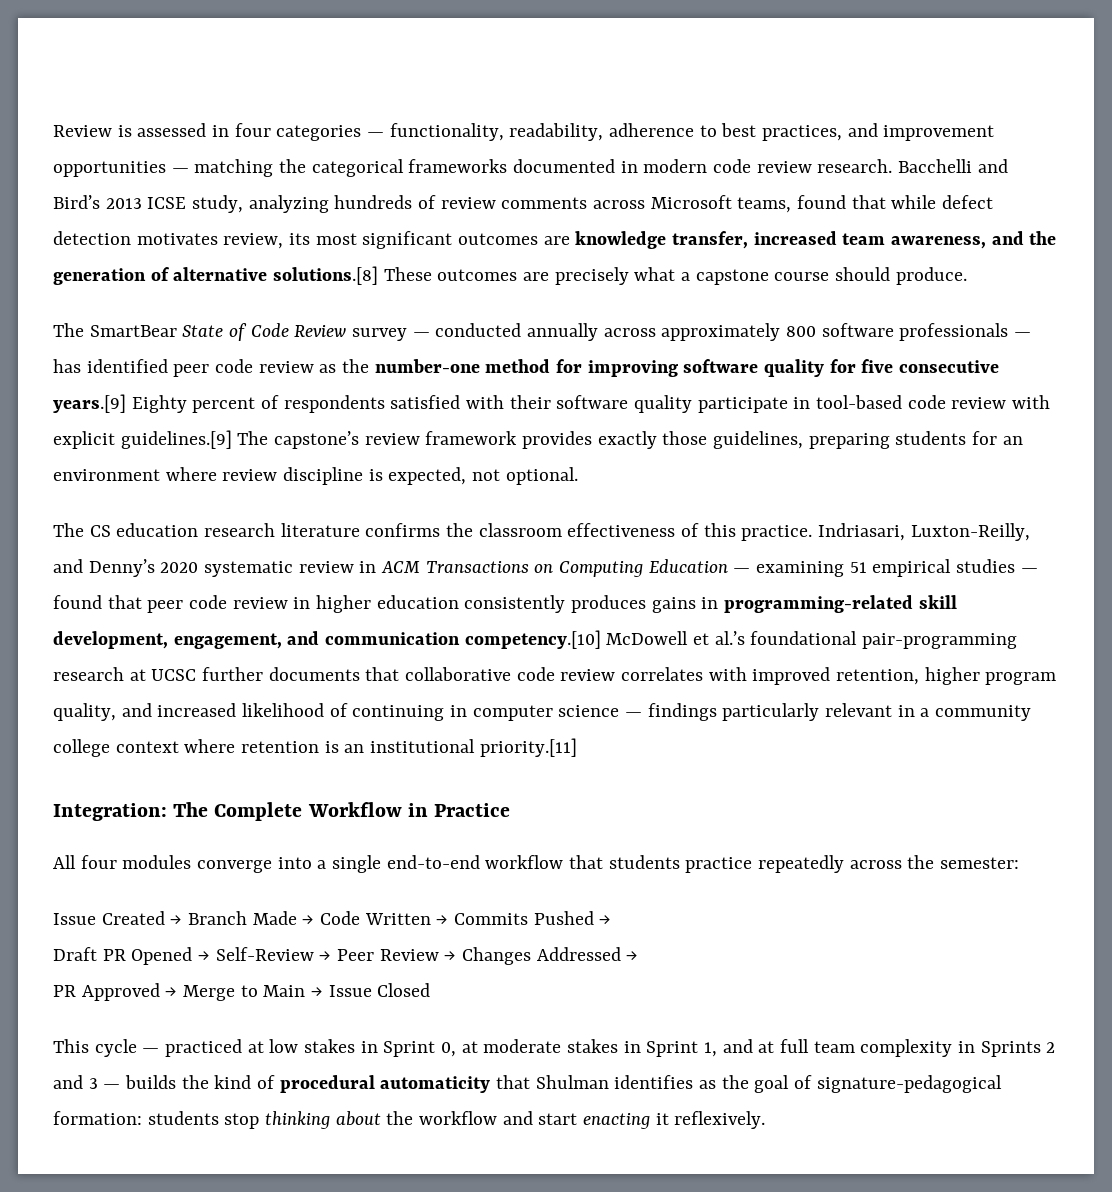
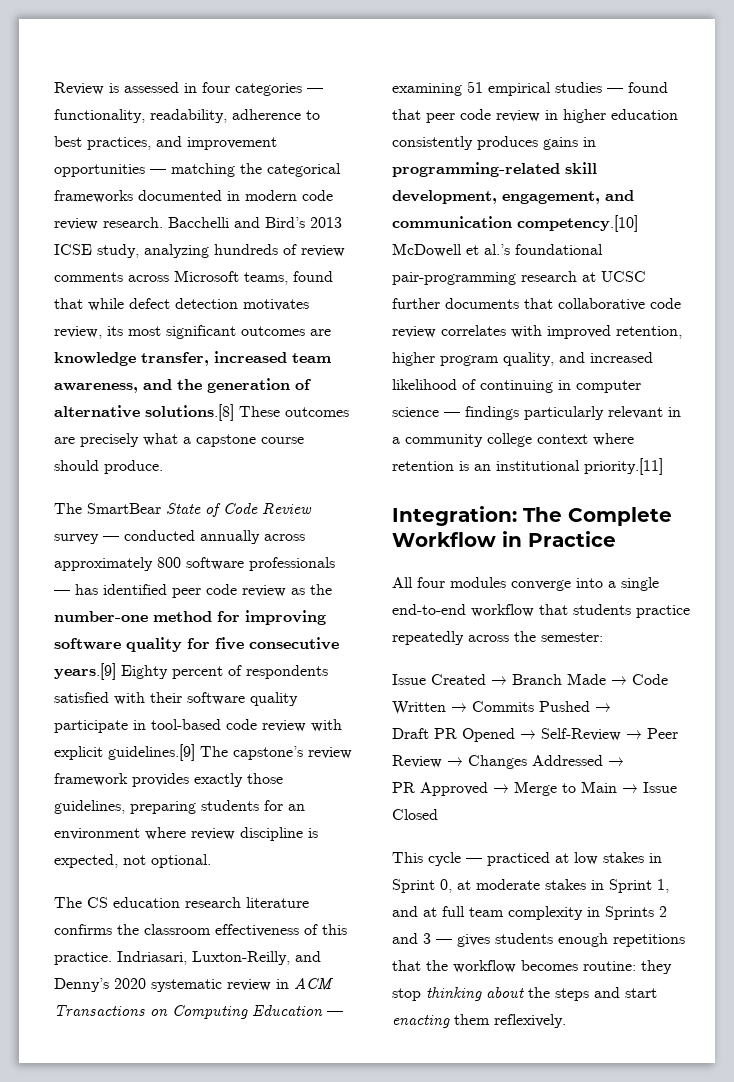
- This cycle — practiced at low stakes in Sprint 0, at moderate stakes in Sprint 1, and at full team complexity in Sprints 2 and 3 — builds the kind of procedural automaticity that Shulman identifies as the goal of signature-pedagogical formation: students stop thinking about the workflow and start enacting it reflexively.
+ This cycle — practiced at low stakes in Sprint 0, at moderate stakes in Sprint 1, and at full team complexity in Sprints 2 and 3 — gives students enough repetitions that the workflow becomes routine: they stop thinking about the steps and start enacting them reflexively.

